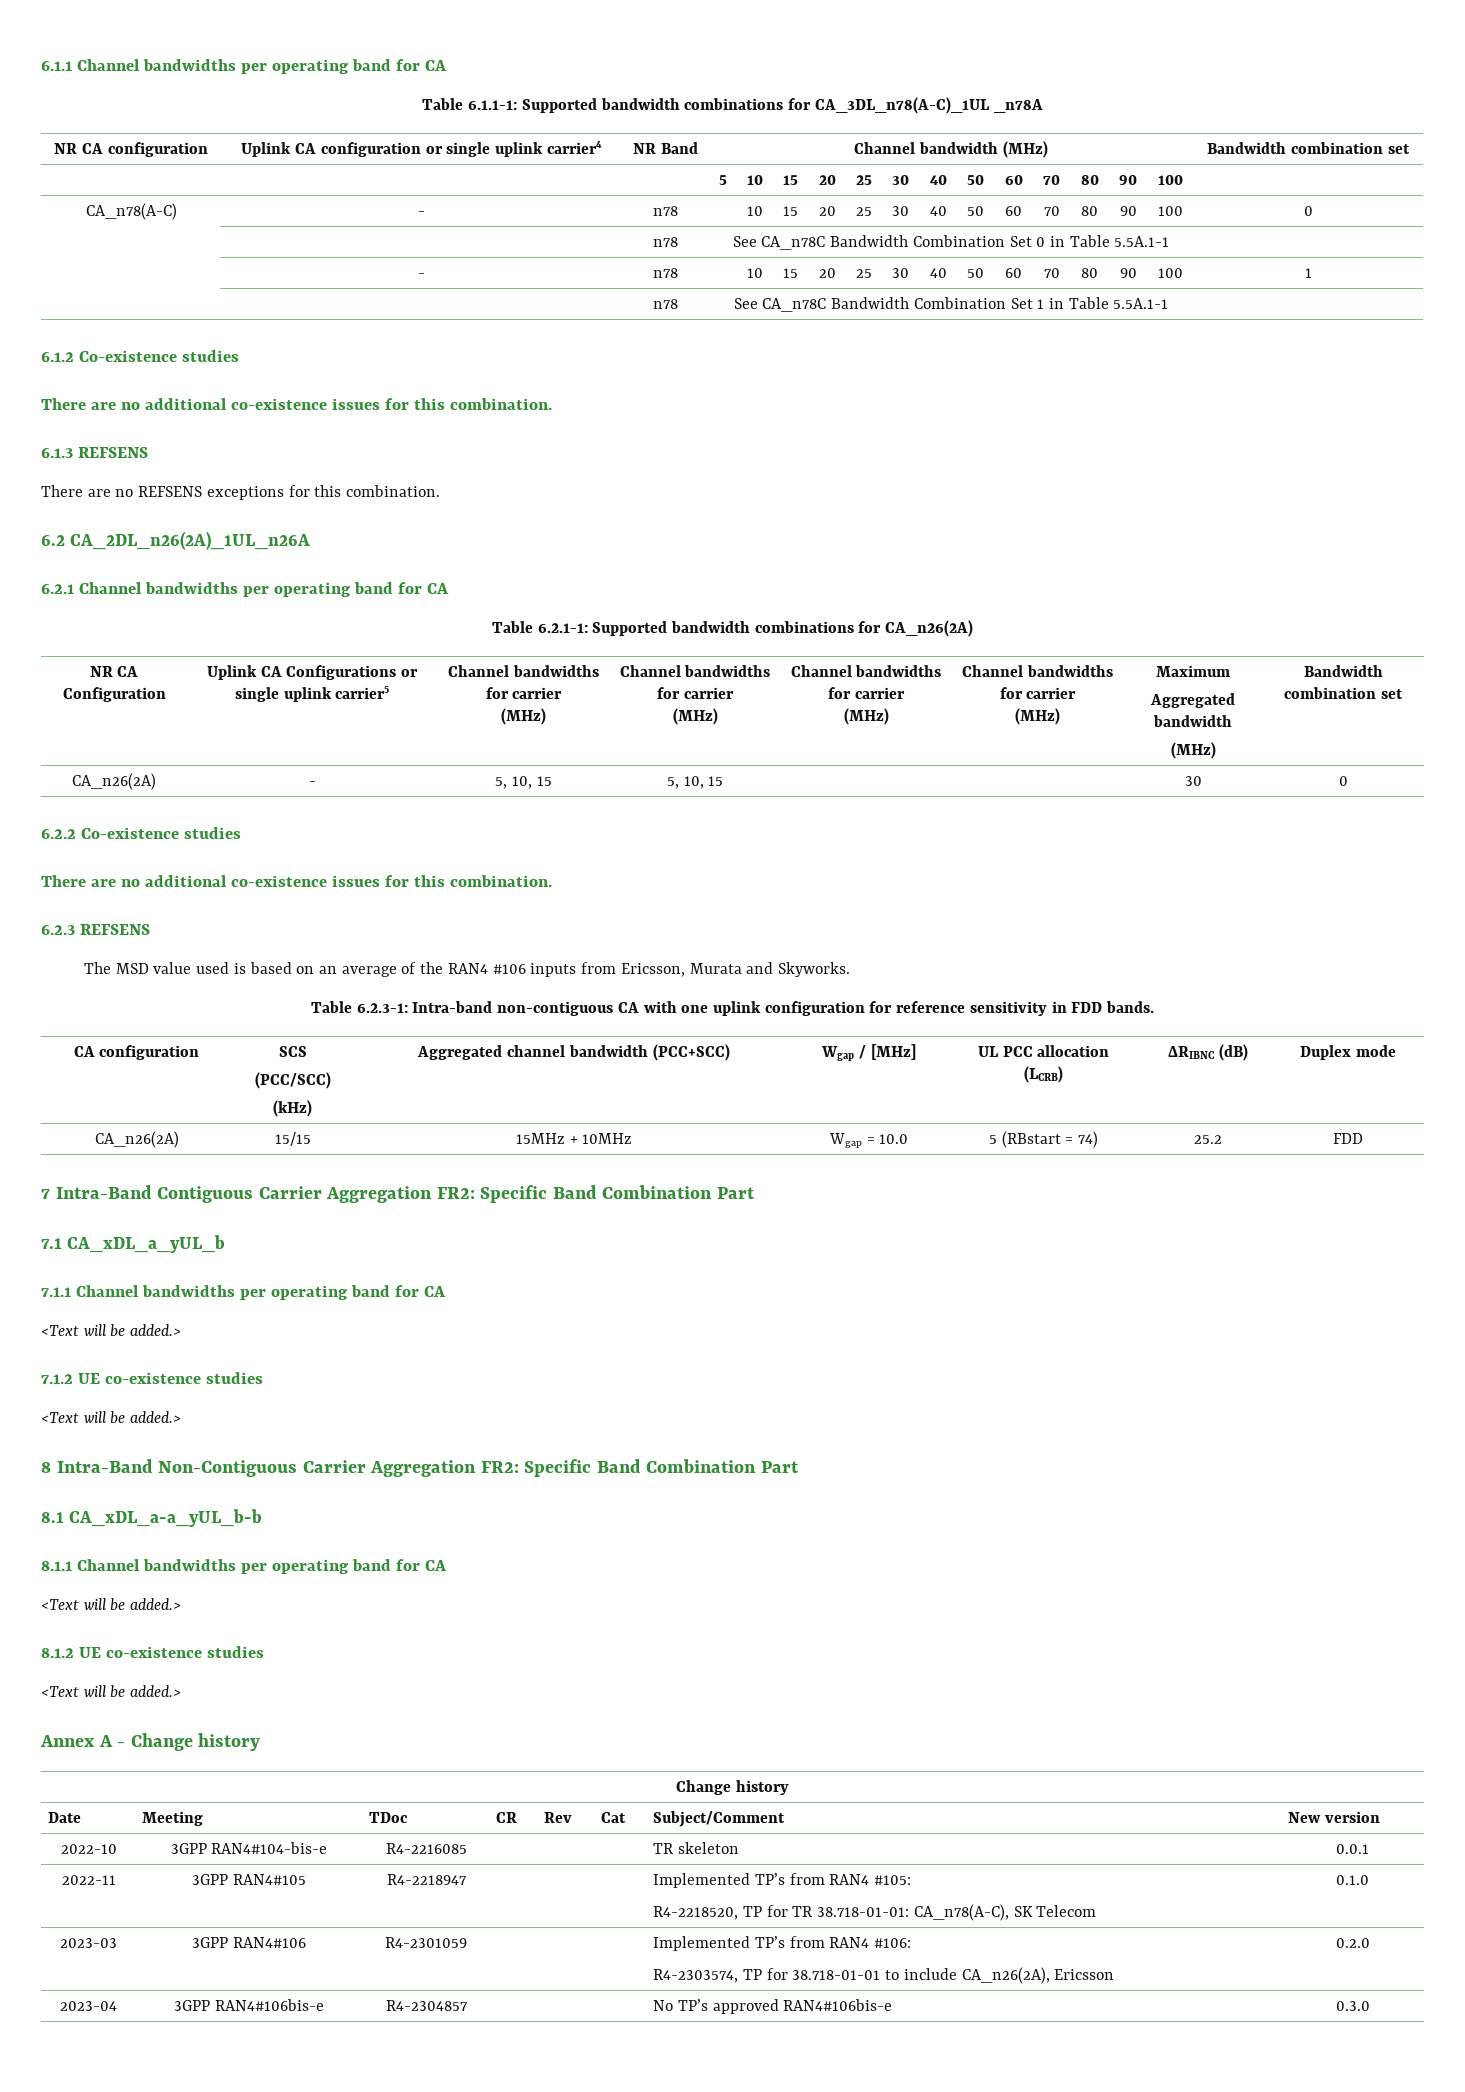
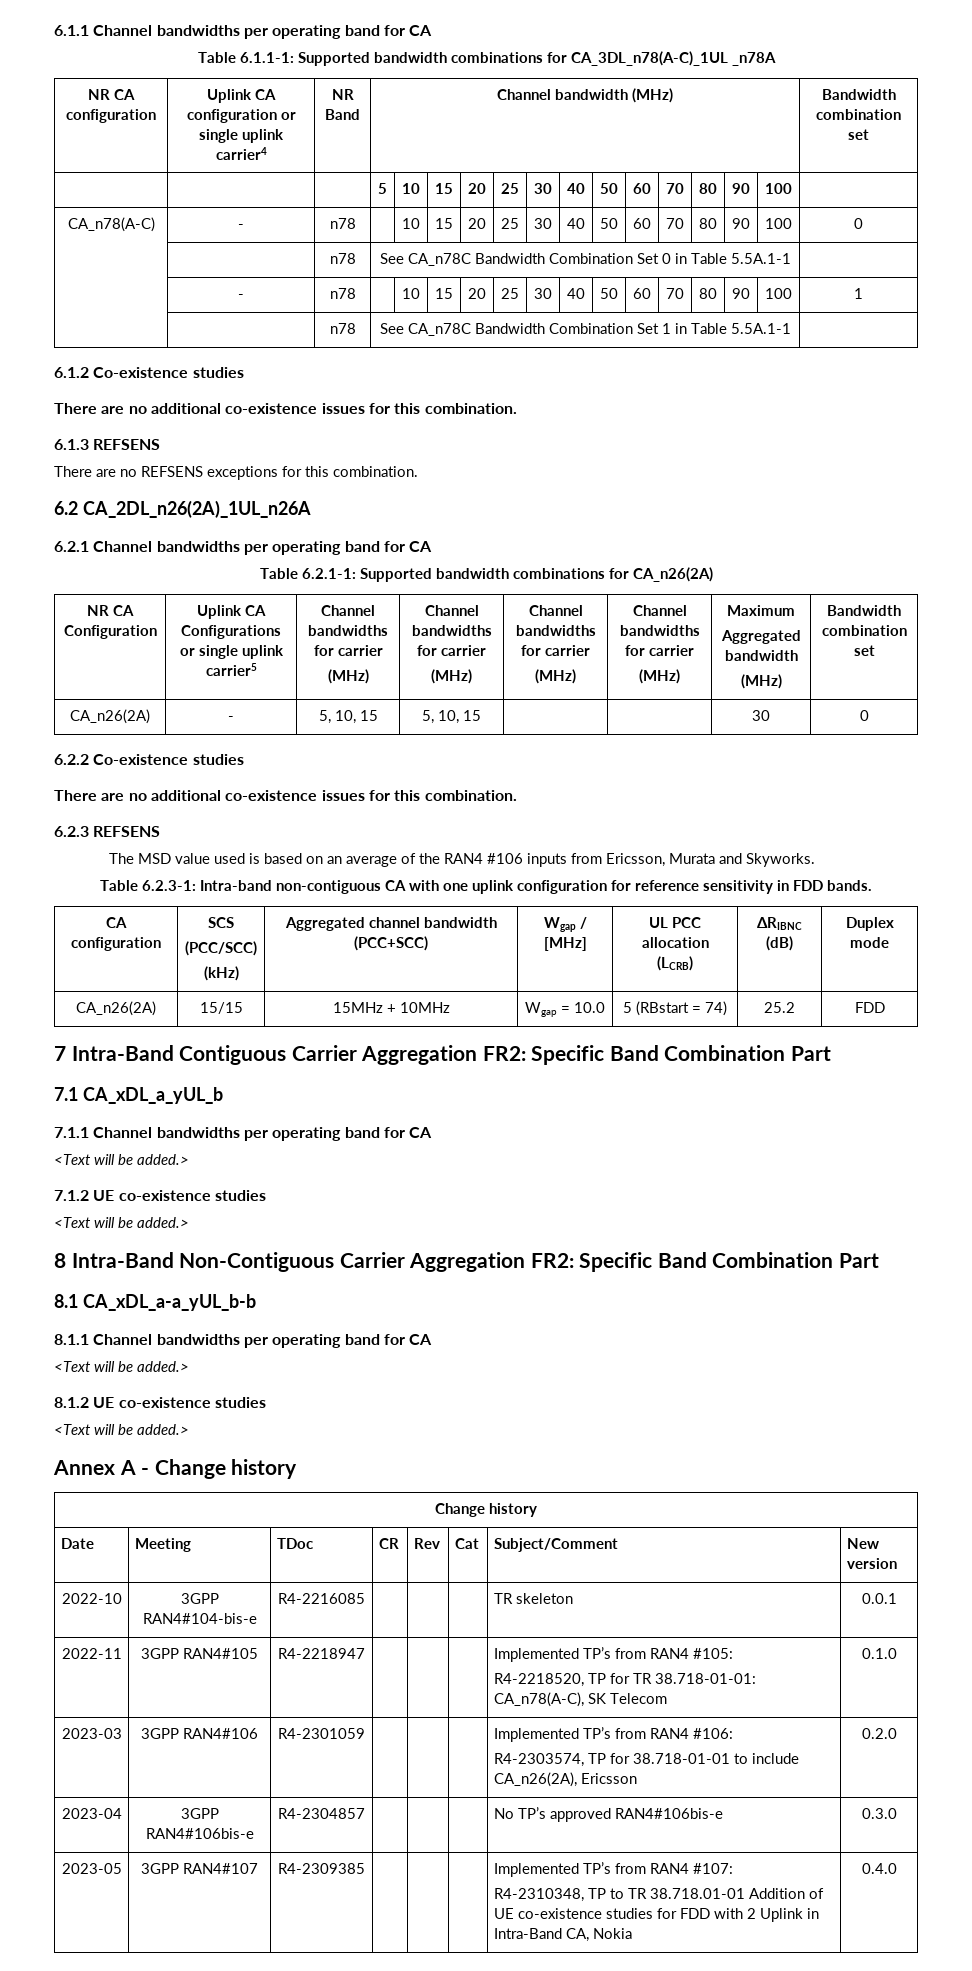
+ 2023-05 | 3GPP RAN4#107 | R4-2309385 | | | | Implemented TP’s from RAN4 #107:
+ R4-2310348, TP to TR 38.718.01-01 Addition of UE co-existence studies for FDD with 2 Uplink in Intra-Band CA, Nokia | 0.4.0

